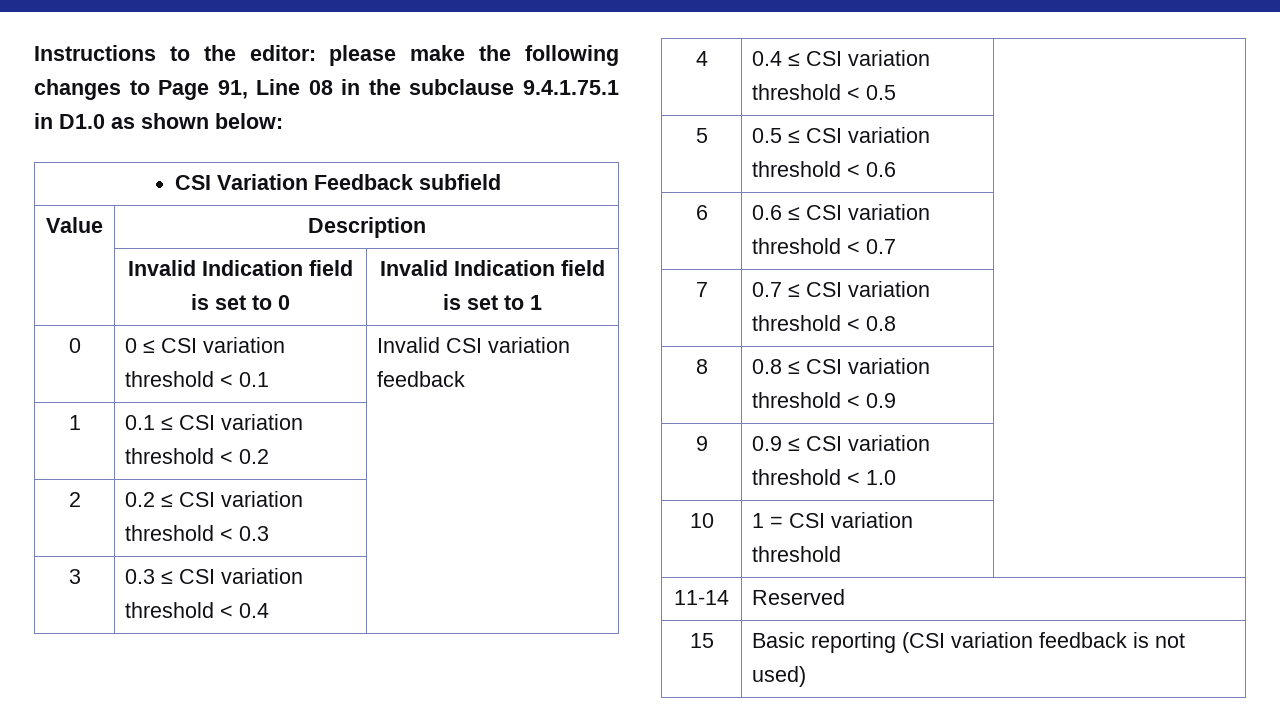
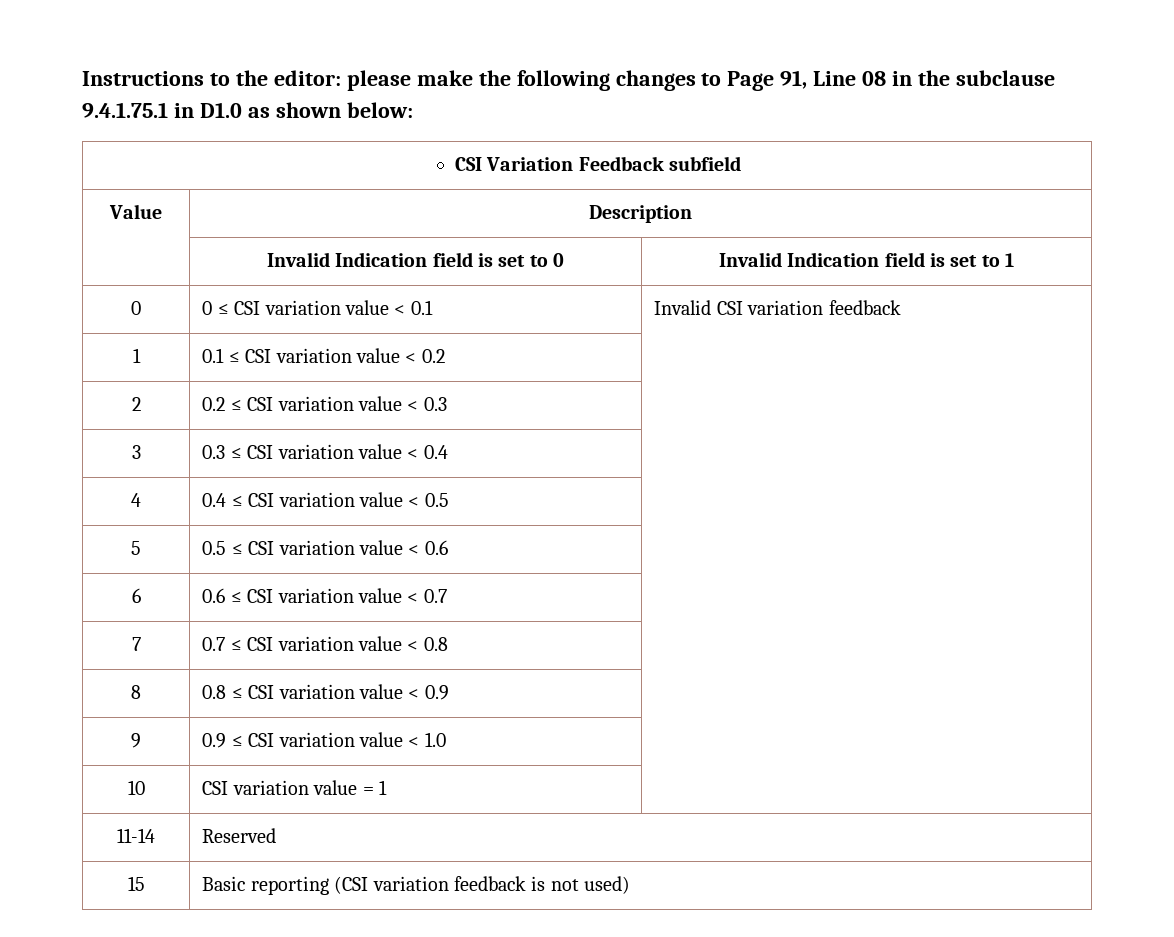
- 0 | 0 ≤ CSI variation threshold < 0.1 | Invalid CSI variation feedback
+ 0 | 0 ≤ CSI variation value < 0.1 | Invalid CSI variation feedback
- 1 | 0.1 ≤ CSI variation threshold < 0.2 |
+ 1 | 0.1 ≤ CSI variation value < 0.2 |
- 2 | 0.2 ≤ CSI variation threshold < 0.3 |
+ 2 | 0.2 ≤ CSI variation value < 0.3 |
- 3 | 0.3 ≤ CSI variation threshold < 0.4 |
+ 3 | 0.3 ≤ CSI variation value < 0.4 |
- 4 | 0.4 ≤ CSI variation threshold < 0.5 |
+ 4 | 0.4 ≤ CSI variation value < 0.5 |
- 5 | 0.5 ≤ CSI variation threshold < 0.6 |
+ 5 | 0.5 ≤ CSI variation value < 0.6 |
- 6 | 0.6 ≤ CSI variation threshold < 0.7 |
+ 6 | 0.6 ≤ CSI variation value < 0.7 |
- 7 | 0.7 ≤ CSI variation threshold < 0.8 |
+ 7 | 0.7 ≤ CSI variation value < 0.8 |
- 8 | 0.8 ≤ CSI variation threshold < 0.9 |
+ 8 | 0.8 ≤ CSI variation value < 0.9 |
- 9 | 0.9 ≤ CSI variation threshold < 1.0 |
+ 9 | 0.9 ≤ CSI variation value < 1.0 |
- 10 | 1 = CSI variation threshold |
+ 10 | CSI variation value = 1 |

